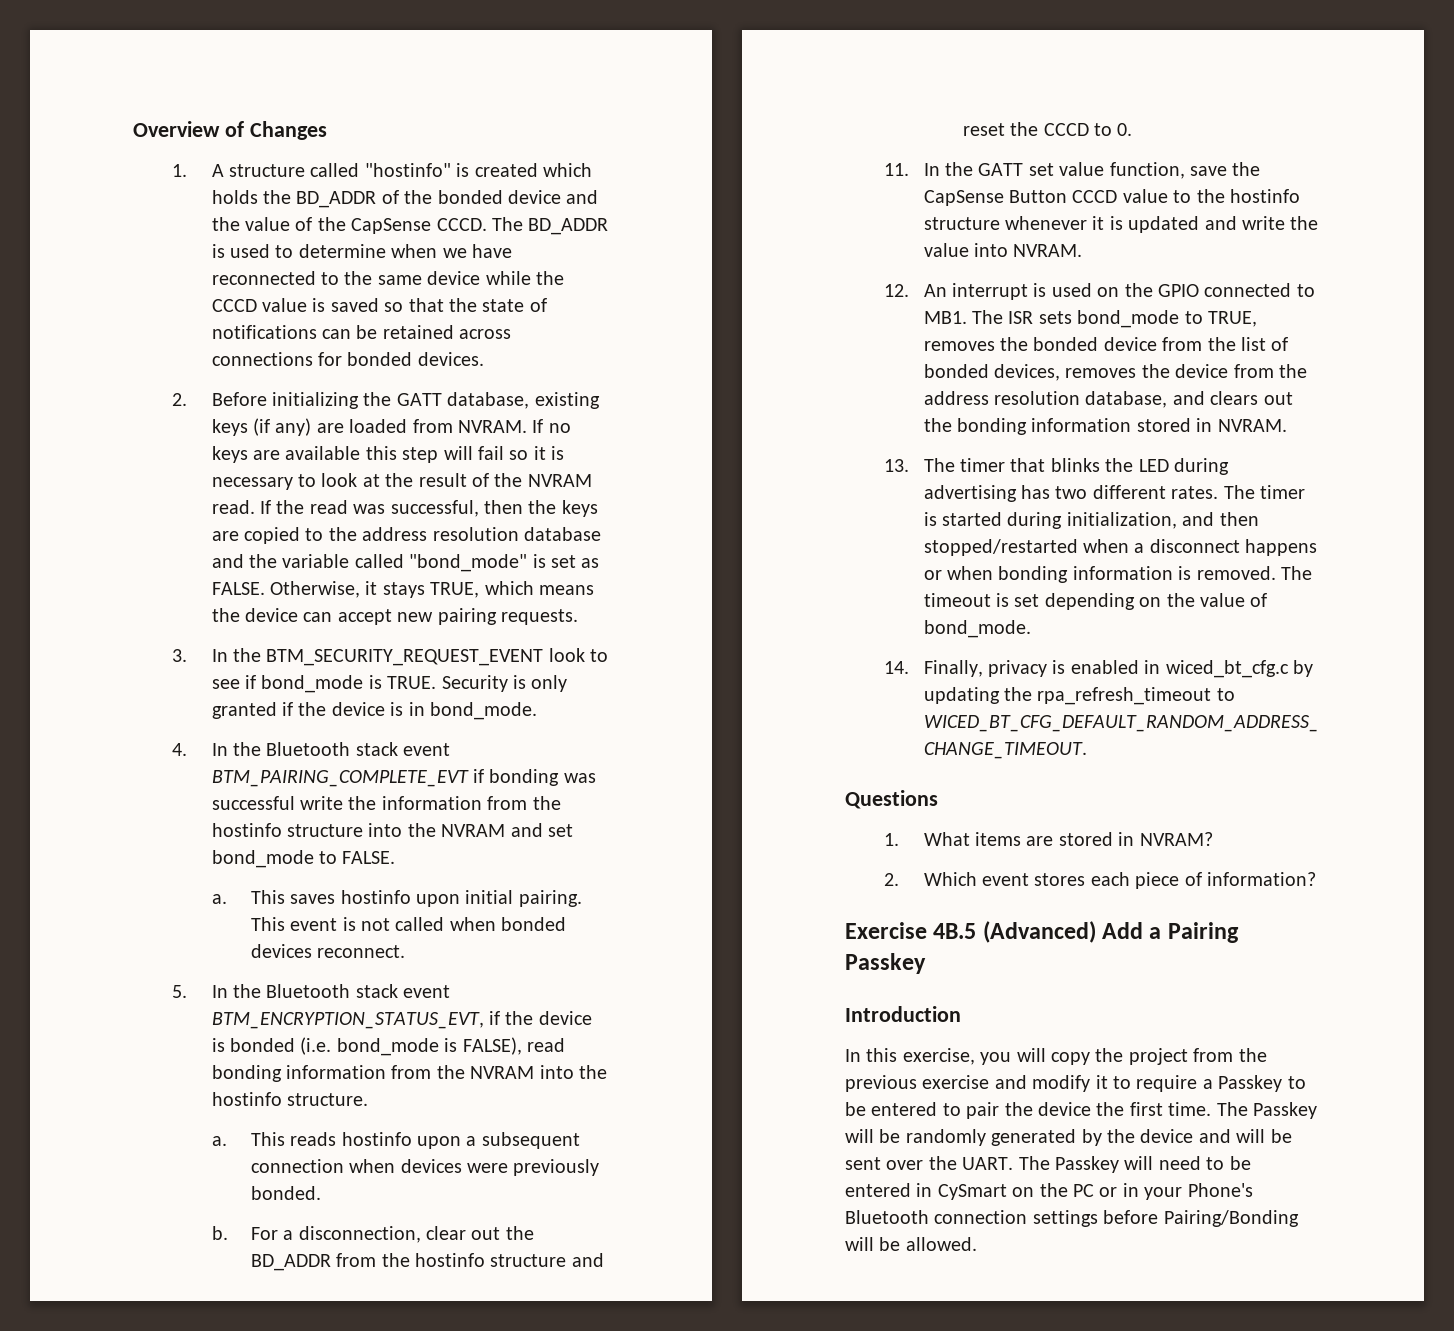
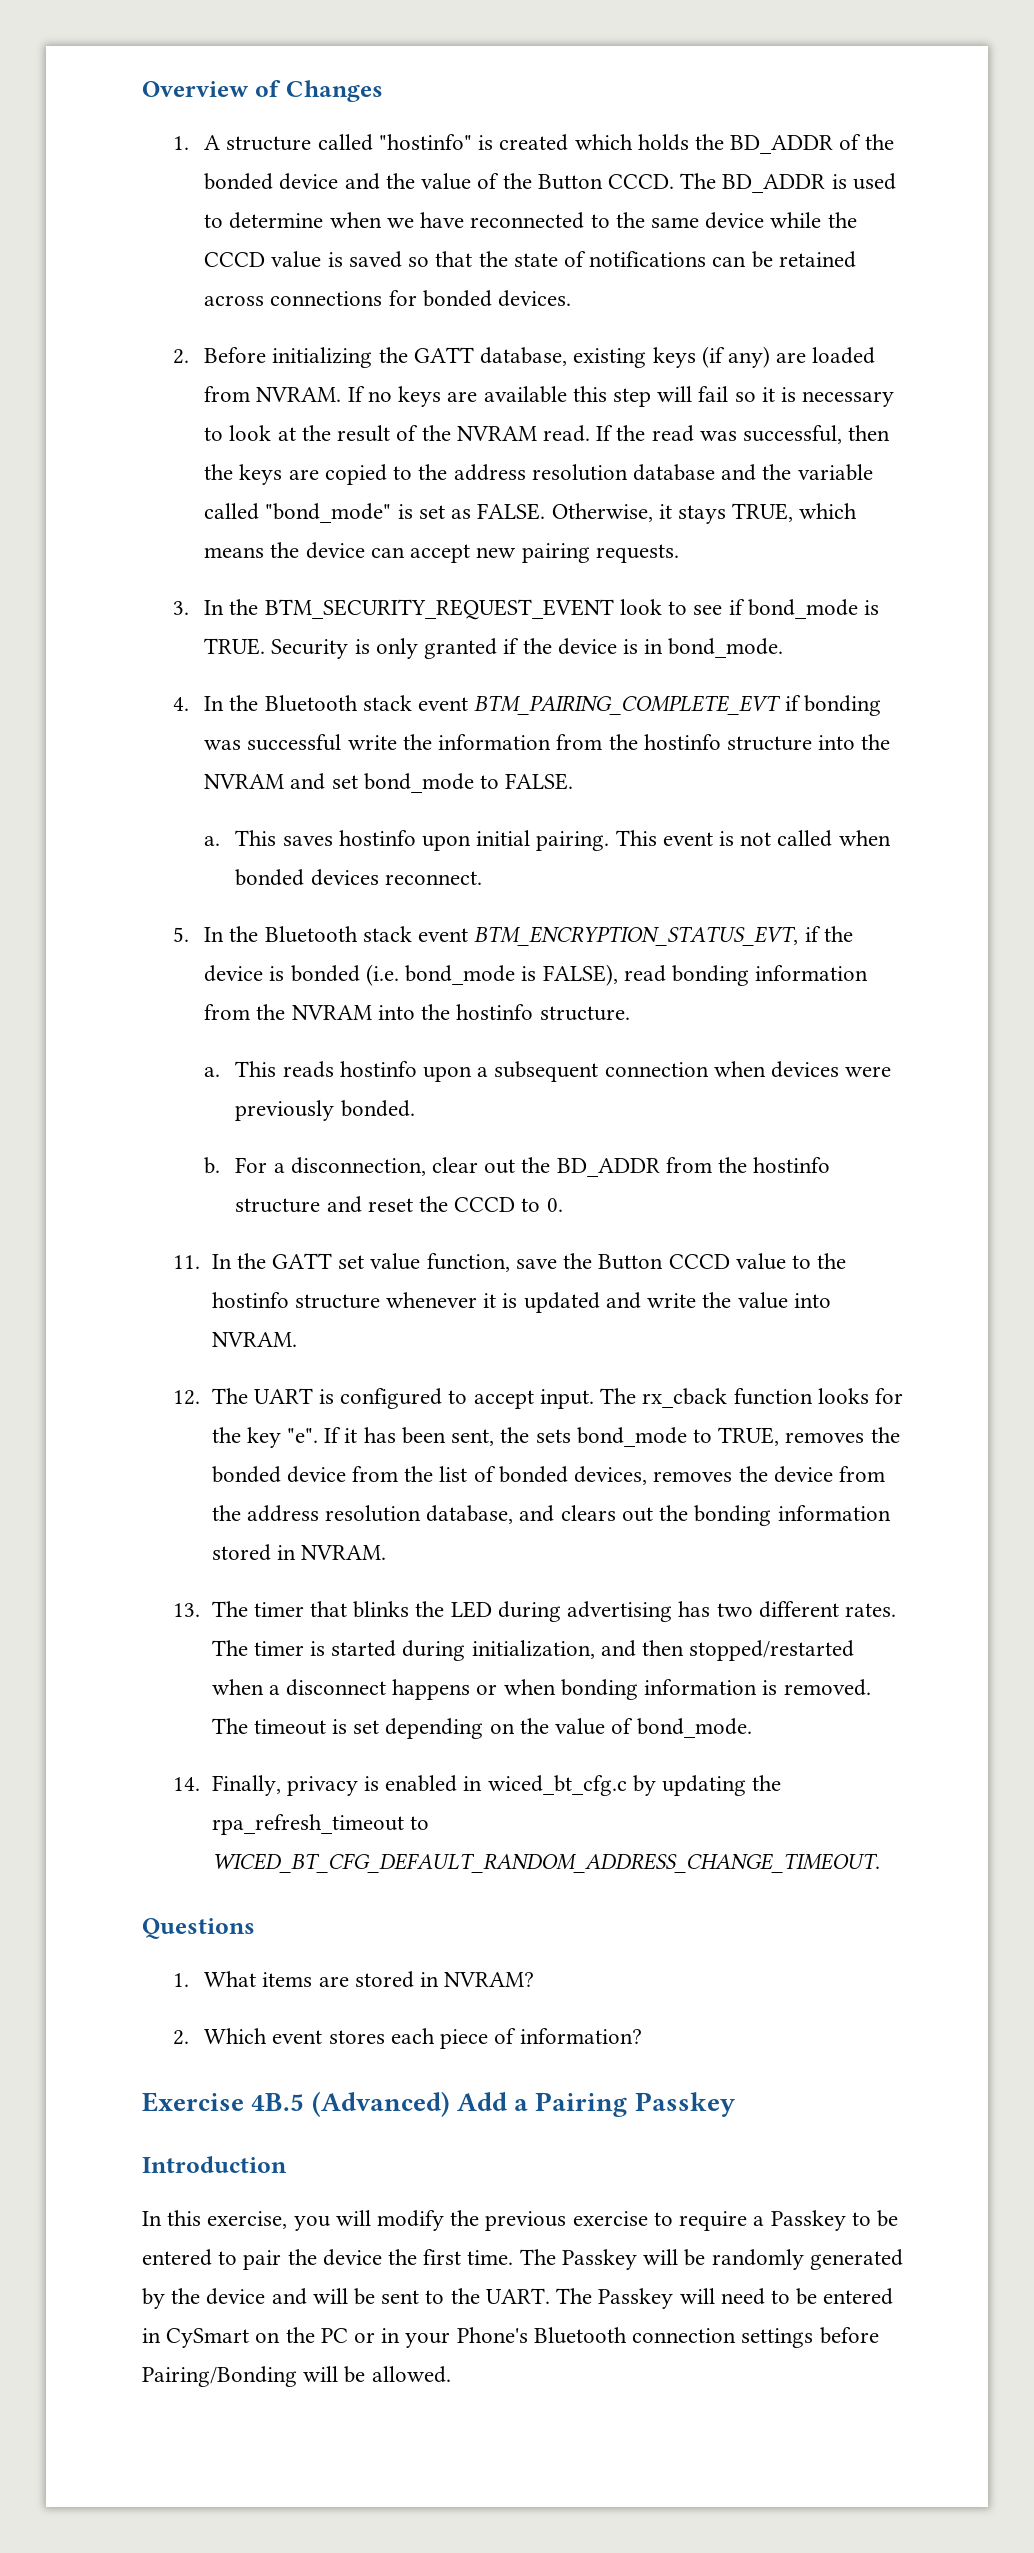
- 1. A structure called "hostinfo" is created which holds the BD_ADDR of the bonded device and the value of the CapSense CCCD.
+ 1. A structure called "hostinfo" is created which holds the BD_ADDR of the bonded device and the value of the Button CCCD.
- 11. In the GATT set value function, save the CapSense Button CCCD value to the hostinfo structure whenever it is updated and write the value into NVRAM.
+ 11. In the GATT set value function, save the Button CCCD value to the hostinfo structure whenever it is updated and write the value into NVRAM.
- 12. An interrupt is used on the GPIO connected to MB1. The ISR sets bond_mode to TRUE, removes the bonded device from the list of bonded devices, removes the device from the address resolution database, and clears out the bonding information stored in NVRAM.
+ 12. The UART is configured to accept input. The rx_cback function looks for the key "e". If it has been sent, the sets bond_mode to TRUE, removes the bonded device from the list of bonded devices, removes the device from the address resolution database, and clears out the bonding information stored in NVRAM.
- In this exercise, you will copy the project from the previous exercise and modify it to require a Passkey to be entered to pair the device the first time.
+ In this exercise, you will modify the previous exercise to require a Passkey to be entered to pair the device the first time.
- The Passkey will be randomly generated by the device and will be sent over the UART.
+ The Passkey will be randomly generated by the device and will be sent to the UART.

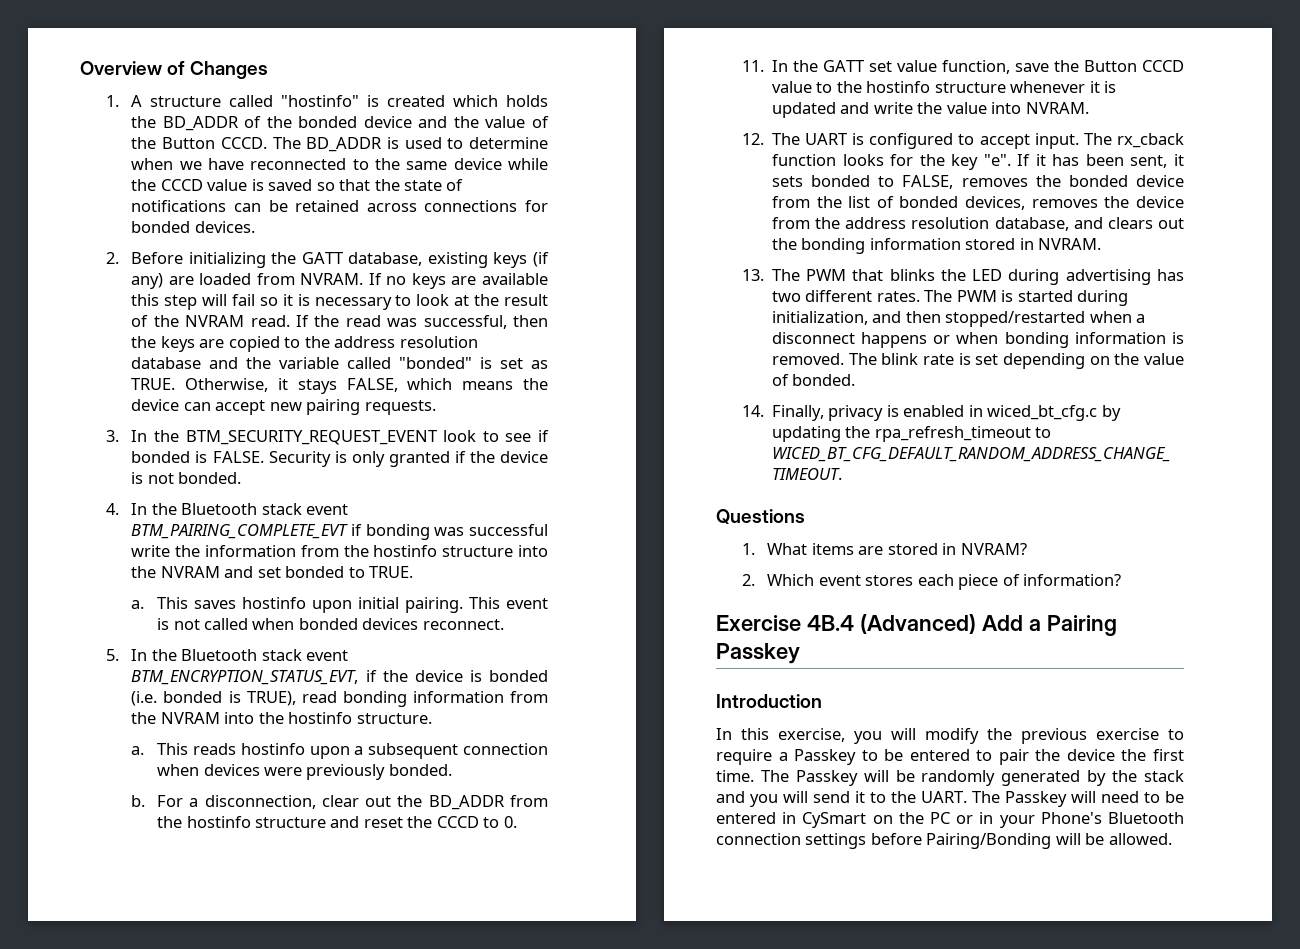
- If the read was successful, then the keys are copied to the address resolution database and the variable called "bond_mode" is set as FALSE.
+ If the read was successful, then the keys are copied to the address resolution database and the variable called "bonded" is set as TRUE.
- Otherwise, it stays TRUE, which means the device can accept new pairing requests.
+ Otherwise, it stays FALSE, which means the device can accept new pairing requests.
- 3. In the BTM_SECURITY_REQUEST_EVENT look to see if bond_mode is TRUE.
+ 3. In the BTM_SECURITY_REQUEST_EVENT look to see if bonded is FALSE.
- Security is only granted if the device is in bond_mode.
+ Security is only granted if the device is not bonded.
- 4. In the Bluetooth stack event BTM_PAIRING_COMPLETE_EVT if bonding was successful write the information from the hostinfo structure into the NVRAM and set bond_mode to FALSE.
+ 4. In the Bluetooth stack event BTM_PAIRING_COMPLETE_EVT if bonding was successful write the information from the hostinfo structure into the NVRAM and set bonded to TRUE.
- 5. In the Bluetooth stack event BTM_ENCRYPTION_STATUS_EVT, if the device is bonded (i.e. bond_mode is FALSE), read bonding information from the NVRAM into the hostinfo structure.
+ 5. In the Bluetooth stack event BTM_ENCRYPTION_STATUS_EVT, if the device is bonded (i.e. bonded is TRUE), read bonding information from the NVRAM into the hostinfo structure.
- If it has been sent, the sets bond_mode to TRUE, removes the bonded device from the list of bonded devices, removes the device from the address resolution database, and clears out the bonding information stored in NVRAM.
+ If it has been sent, it sets bonded to FALSE, removes the bonded device from the list of bonded devices, removes the device from the address resolution database, and clears out the bonding information stored in NVRAM.
- 13. The timer that blinks the LED during advertising has two different rates.
+ 13. The PWM that blinks the LED during advertising has two different rates.
- The timer is started during initialization, and then stopped/restarted when a disconnect happens or when bonding information is removed.
+ The PWM is started during initialization, and then stopped/restarted when a disconnect happens or when bonding information is removed.
- The timeout is set depending on the value of bond_mode.
+ The blink rate is set depending on the value of bonded.
- Exercise 4B.5 (Advanced) Add a Pairing Passkey
+ Exercise 4B.4 (Advanced) Add a Pairing Passkey
- The Passkey will be randomly generated by the device and will be sent to the UART.
+ The Passkey will be randomly generated by the stack and you will send it to the UART.

